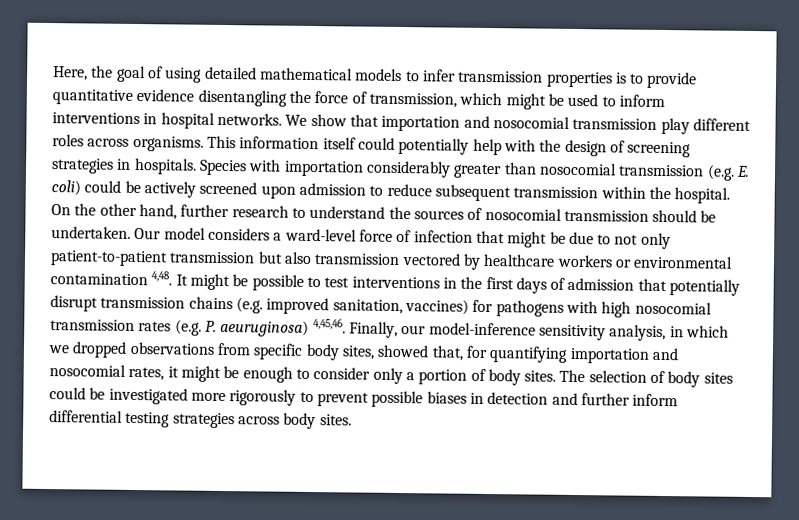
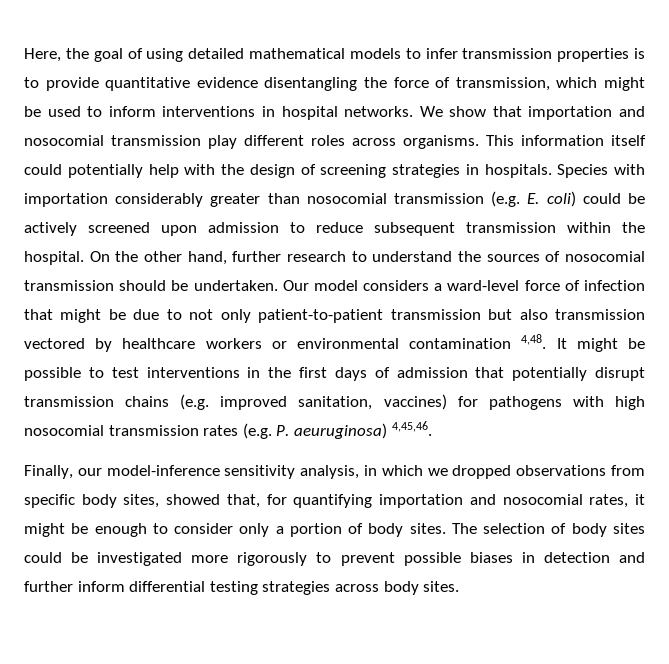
- It might be possible to test interventions in the first days of admission that potentially disrupt transmission chains (e.g. improved sanitation, vaccines) for pathogens with high nosocomial transmission rates (e.g. P. aeuruginosa) 4,45,46. Finally, our model-inference sensitivity analysis, in which we dropped observations from specific body sites, showed that, for quantifying importation and nosocomial rates, it might be enough to consider only a portion of body sites.
+ It might be possible to test interventions in the first days of admission that potentially disrupt transmission chains (e.g. improved sanitation, vaccines) for pathogens with high nosocomial transmission rates (e.g. P. aeuruginosa) 4,45,46.
+ Finally, our model-inference sensitivity analysis, in which we dropped observations from specific body sites, showed that, for quantifying importation and nosocomial rates, it might be enough to consider only a portion of body sites.

